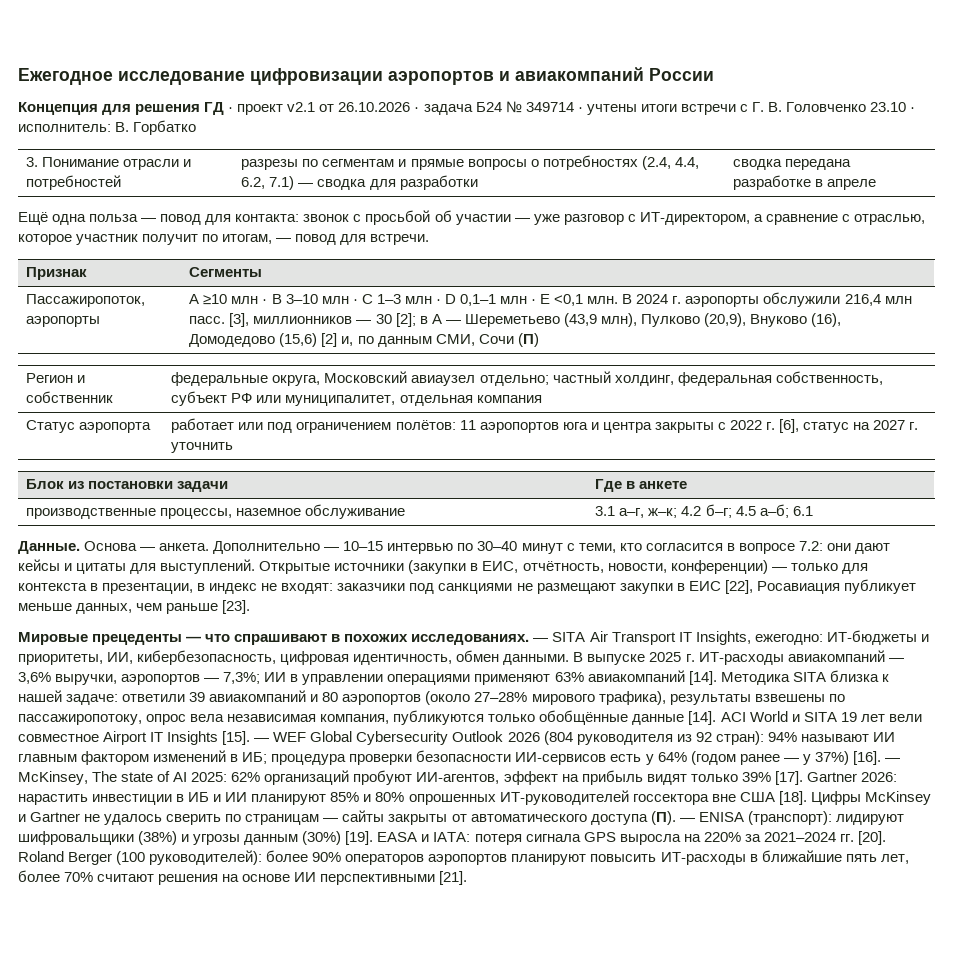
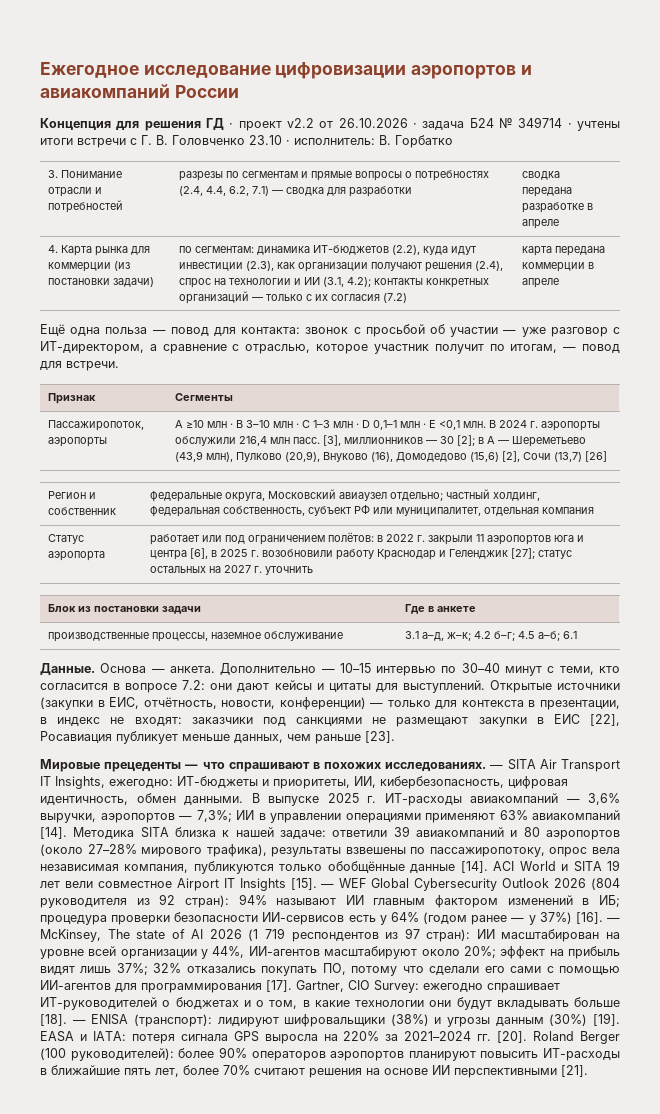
- Концепция для решения ГД · проект v2.1 от 26.10.2026 · задача Б24 № 349714 · учтены итоги встречи с Г. В. Головченко 23.10 · исполнитель: В. Горбатко
+ Концепция для решения ГД · проект v2.2 от 26.10.2026 · задача Б24 № 349714 · учтены итоги встречи с Г. В. Головченко 23.10 · исполнитель: В. Горбатко
+ 4. Карта рынка для коммерции (из постановки задачи) | по сегментам: динамика ИТ-бюджетов (2.2), куда идут инвестиции (2.3), как организации получают решения (2.4), спрос на технологии и ИИ (3.1, 4.2); контакты конкретных организаций — только с их согласия (7.2) | карта передана коммерции в апреле
- [3], миллионников — 30 [2]; в A — Шереметьево (43,9 млн), Пулково (20,9), Внуково (16), Домодедово (15,6) [2] и, по данным СМИ, Сочи (П)
+ [3], миллионников — 30 [2]; в A — Шереметьево (43,9 млн), Пулково (20,9), Внуково (16), Домодедово (15,6) [2], Сочи (13,7) [26]
- Статус аэропорта | работает или под ограничением полётов: 11 аэропортов юга и центра закрыты с 2022 г. [6], статус на 2027 г. уточнить
+ Статус аэропорта | работает или под ограничением полётов: в 2022 г. закрыли 11 аэропортов юга и центра [6], в 2025 г. возобновили работу Краснодар и Геленджик [27]; статус остальных на 2027 г. уточнить
- производственные процессы, наземное обслуживание | 3.1 а–г, ж–к; 4.2 б–г; 4.5 а–б; 6.1
+ производственные процессы, наземное обслуживание | 3.1 а–д, ж–к; 4.2 б–г; 4.5 а–б; 6.1
- — McKinsey, The state of AI 2025: 62% организаций пробуют ИИ-агентов, эффект на прибыль видят только 39% [17]. Gartner 2026: нарастить инвестиции в ИБ и ИИ планируют 85% и 80% опрошенных ИТ-руководителей госсектора вне США [18]. Цифры McKinsey и Gartner не удалось сверить по страницам — сайты закрыты от автоматического доступа (П). — ENISA (транспорт): лидируют шифровальщики (38%) и угрозы данным (30%) [19].
+ — McKinsey, The state of AI 2026 (1 719 респондентов из 97 стран): ИИ масштабирован на уровне всей организации у 44%, ИИ-агентов масштабируют около 20%; эффект на прибыль видят лишь 37%; 32% отказались покупать ПО, потому что сделали его сами с помощью ИИ-агентов для программирования [17]. Gartner, CIO Survey: ежегодно спрашивает ИТ-руководителей о бюджетах и о том, в какие технологии они будут вкладывать больше [18]. — ENISA (транспорт): лидируют шифровальщики (38%) и угрозы данным (30%) [19].

